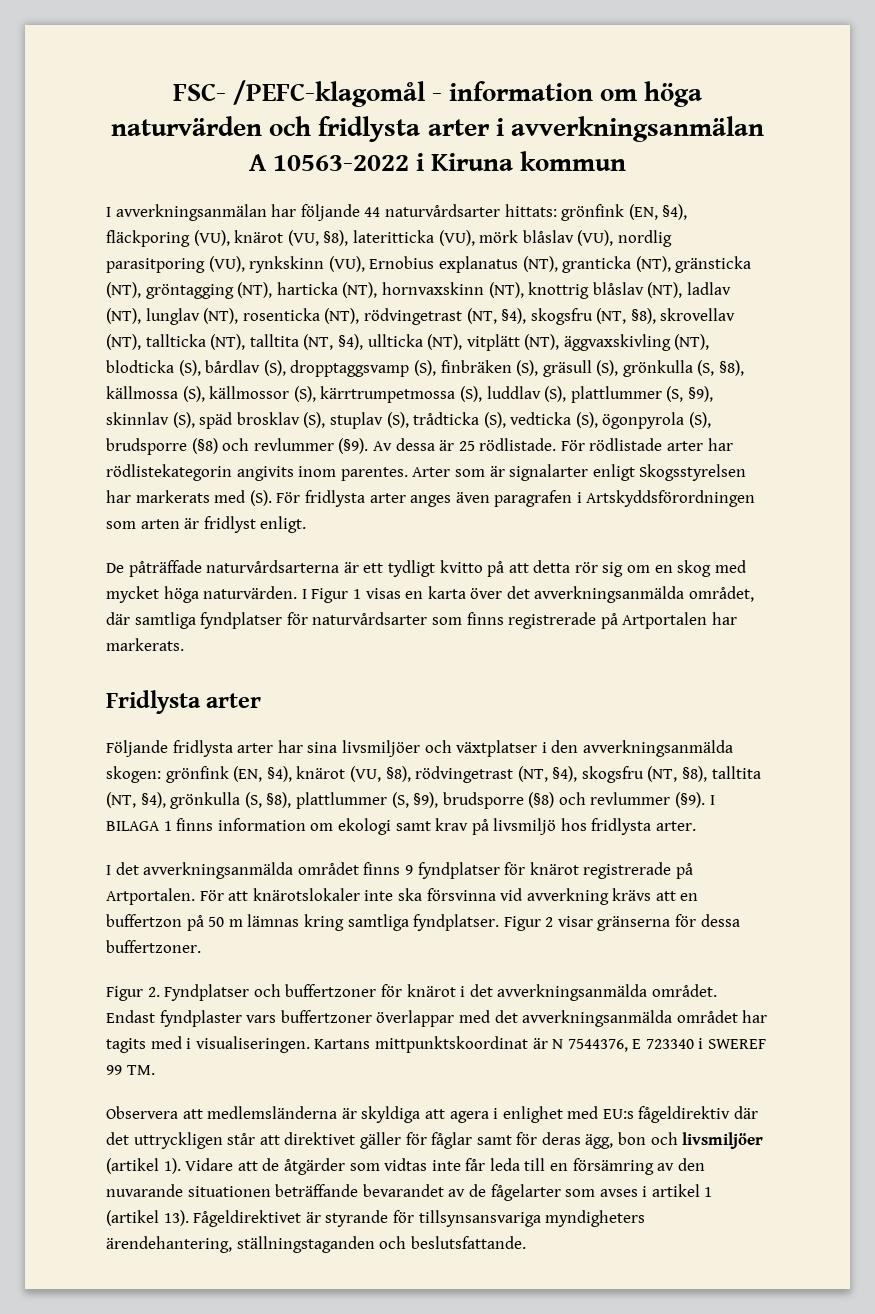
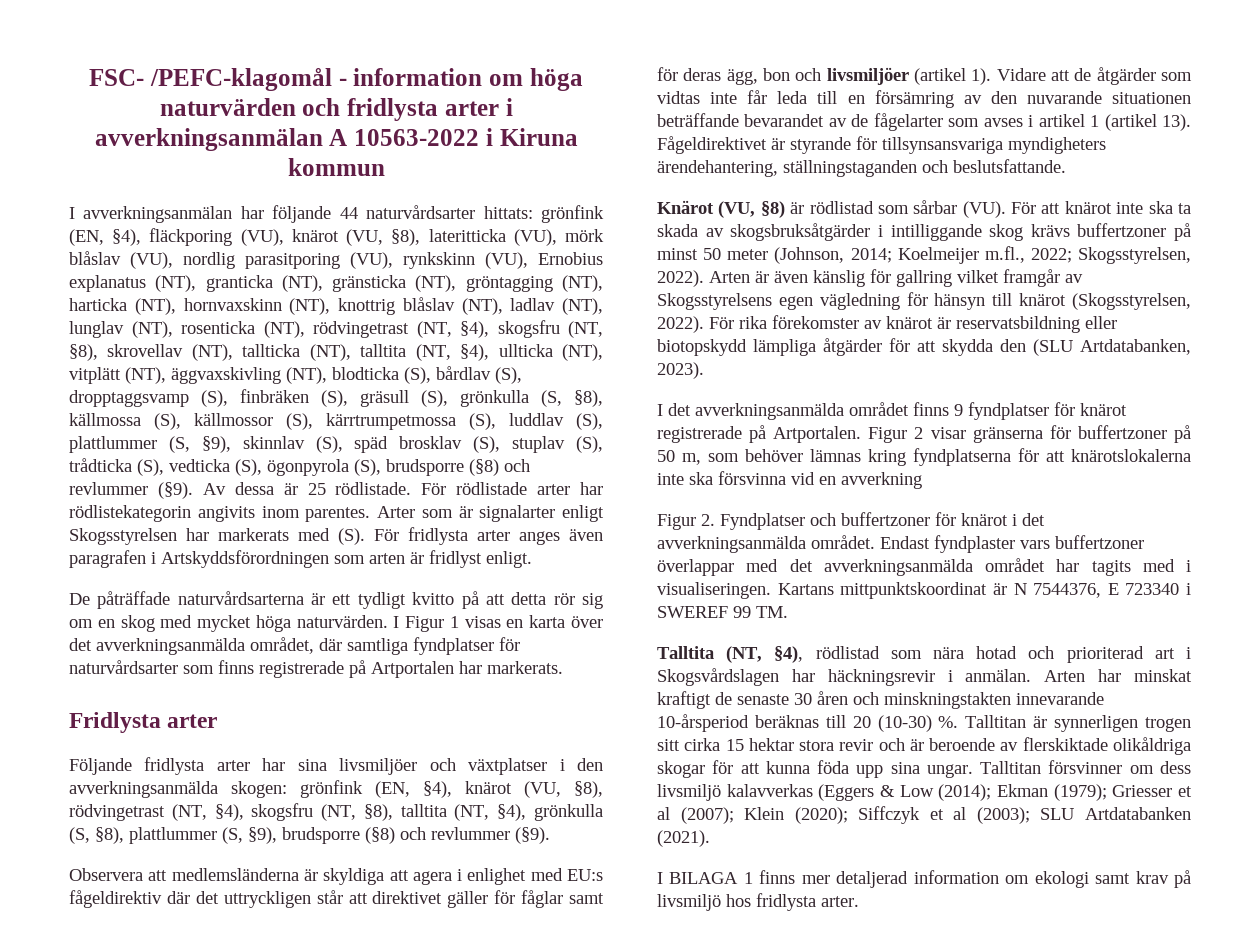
- I BILAGA 1 finns information om ekologi samt krav på livsmiljö hos fridlysta arter.
- I det avverkningsanmälda området finns 9 fyndplatser för knärot registrerade på Artportalen. För att knärotslokaler inte ska försvinna vid avverkning krävs att en buffertzon på 50 m lämnas kring samtliga fyndplatser. Figur 2 visar gränserna för dessa buffertzoner.
- Figur 2. Fyndplatser och buffertzoner för knärot i det avverkningsanmälda området. Endast fyndplaster vars buffertzoner överlappar med det avverkningsanmälda området har tagits med i visualiseringen. Kartans mittpunktskoordinat är N 7544376, E 723340 i SWEREF 99 TM.
+ Knärot (VU, §8) är rödlistad som sårbar (VU). För att knärot inte ska ta skada av skogsbruksåtgärder i intilliggande skog krävs buffertzoner på minst 50 meter (Johnson, 2014; Koelmeijer m.fl., 2022; Skogsstyrelsen, 2022). Arten är även känslig för gallring vilket framgår av Skogsstyrelsens egen vägledning för hänsyn till knärot (Skogsstyrelsen, 2022). För rika förekomster av knärot är reservatsbildning eller biotopskydd lämpliga åtgärder för att skydda den (SLU Artdatabanken, 2023).
+ I det avverkningsanmälda området finns 9 fyndplatser för knärot registrerade på Artportalen. Figur 2 visar gränserna för buffertzoner på 50 m, som behöver lämnas kring fyndplatserna för att knärotslokalerna inte ska försvinna vid en avverkning
+ Figur 2. Fyndplatser och buffertzoner för knärot i det avverkningsanmälda området. Endast fyndplaster vars buffertzoner överlappar med det avverkningsanmälda området har tagits med i visualiseringen. Kartans mittpunktskoordinat är N 7544376, E 723340 i SWEREF 99 TM.
+ Talltita (NT, §4), rödlistad som nära hotad och prioriterad art i Skogsvårdslagen har häckningsrevir i anmälan. Arten har minskat kraftigt de senaste 30 åren och minskningstakten innevarande 10-årsperiod beräknas till 20 (10-30) %. Talltitan är synnerligen trogen sitt cirka 15 hektar stora revir och är beroende av flerskiktade olikåldriga skogar för att kunna föda upp sina ungar. Talltitan försvinner om dess livsmiljö kalavverkas (Eggers & Low (2014); Ekman (1979); Griesser et al (2007); Klein (2020); Siffczyk et al (2003); SLU Artdatabanken (2021).
+ I BILAGA 1 finns mer detaljerad information om ekologi samt krav på livsmiljö hos fridlysta arter.

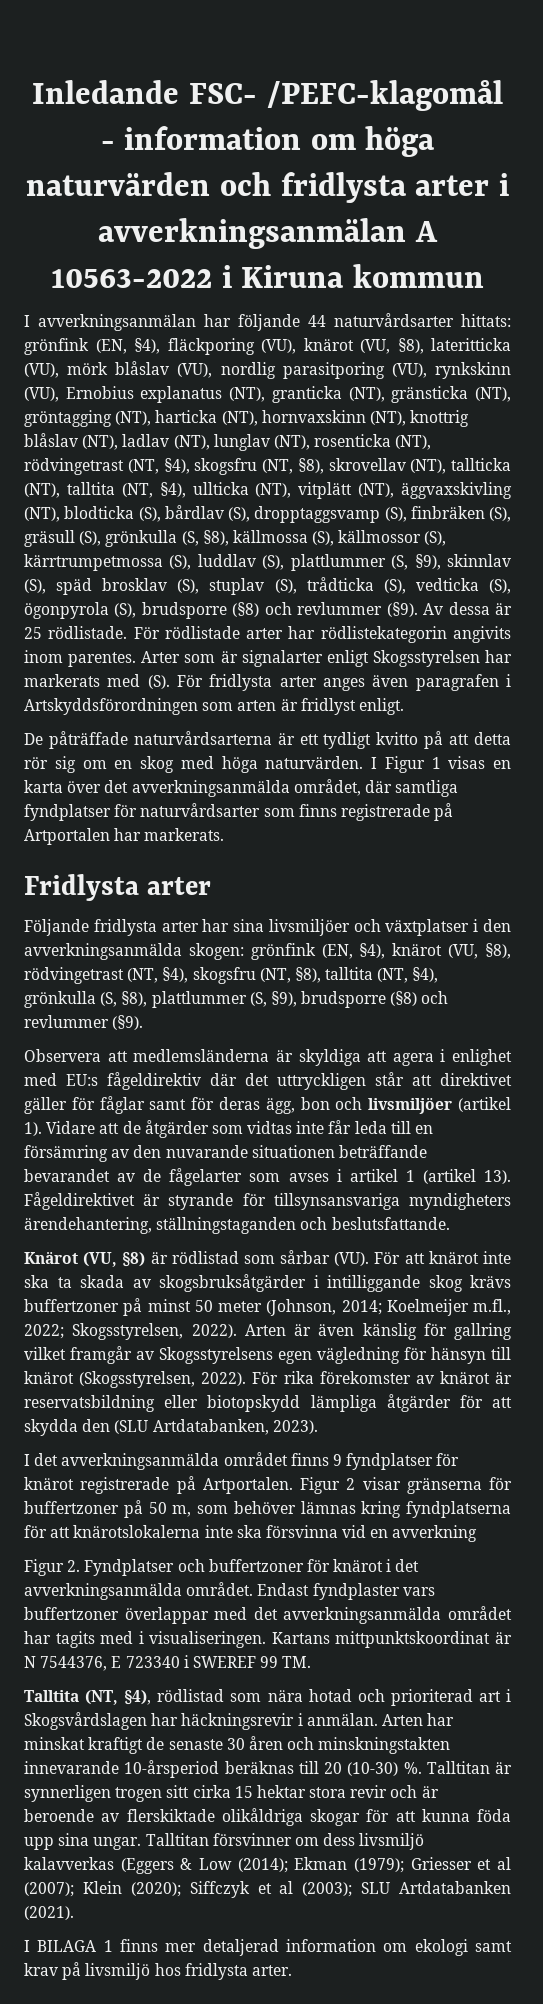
- FSC- /PEFC-klagomål - information om höga naturvärden och fridlysta arter i avverkningsanmälan A 10563-2022 i Kiruna kommun
+ Inledande FSC- /PEFC-klagomål - information om höga naturvärden och fridlysta arter i avverkningsanmälan A 10563-2022 i Kiruna kommun
- De påträffade naturvårdsarterna är ett tydligt kvitto på att detta rör sig om en skog med mycket höga naturvärden.
+ De påträffade naturvårdsarterna är ett tydligt kvitto på att detta rör sig om en skog med höga naturvärden.

